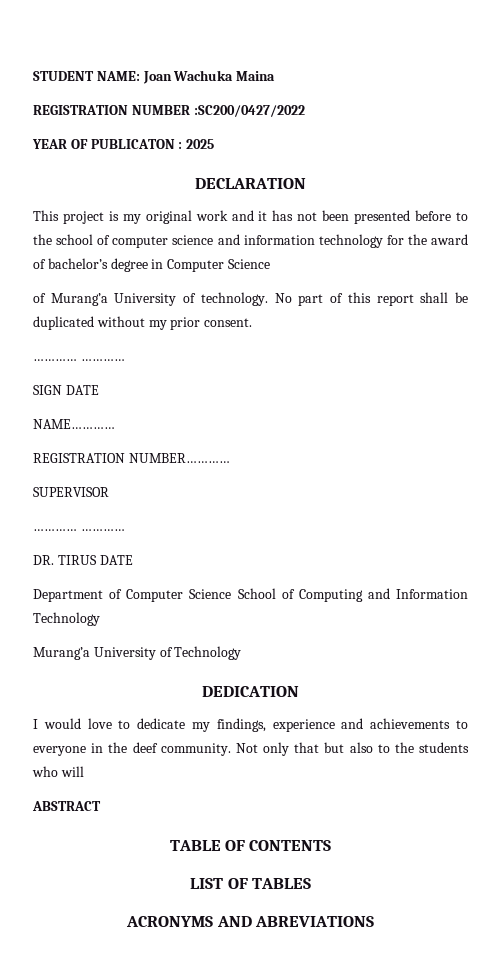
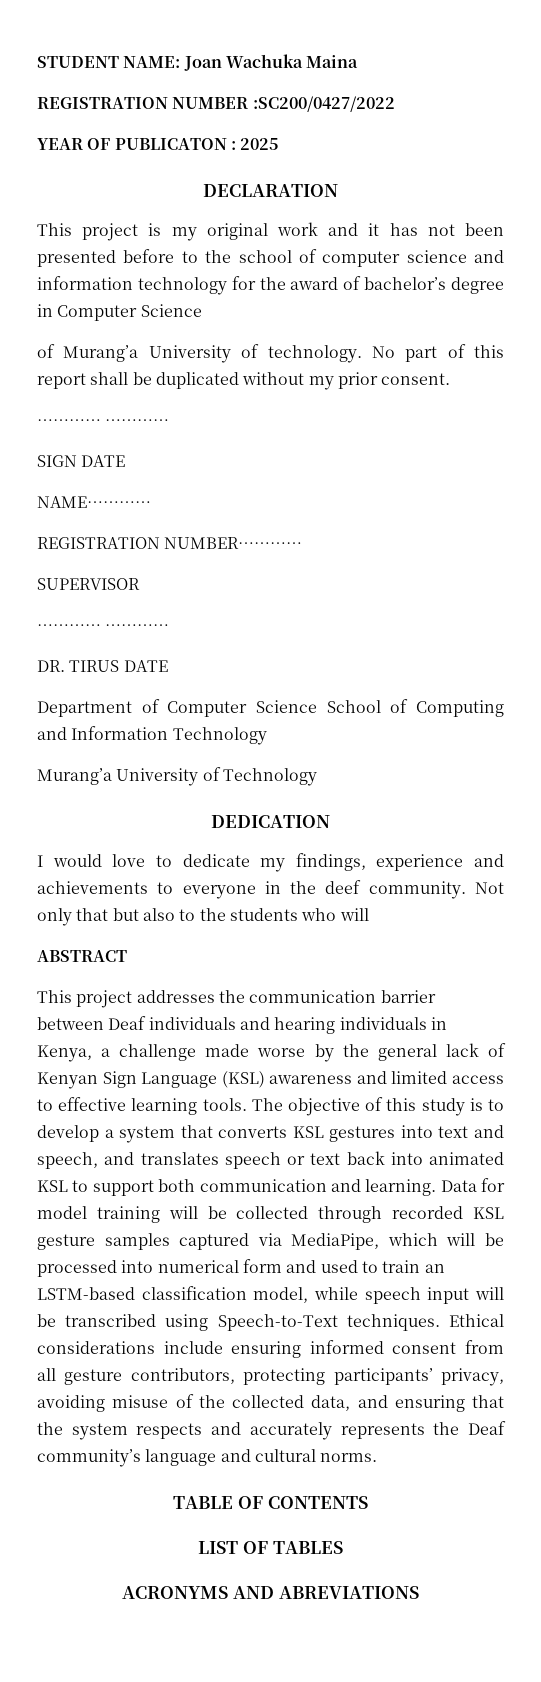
+ This project addresses the communication barrier between Deaf individuals and hearing individuals in Kenya, a challenge made worse by the general lack of Kenyan Sign Language (KSL) awareness and limited access to effective learning tools. The objective of this study is to develop a system that converts KSL gestures into text and speech, and translates speech or text back into animated KSL to support both communication and learning. Data for model training will be collected through recorded KSL gesture samples captured via MediaPipe, which will be processed into numerical form and used to train an LSTM-based classification model, while speech input will be transcribed using Speech-to-Text techniques. Ethical considerations include ensuring informed consent from all gesture contributors, protecting participants’ privacy, avoiding misuse of the collected data, and ensuring that the system respects and accurately represents the Deaf community’s language and cultural norms.

